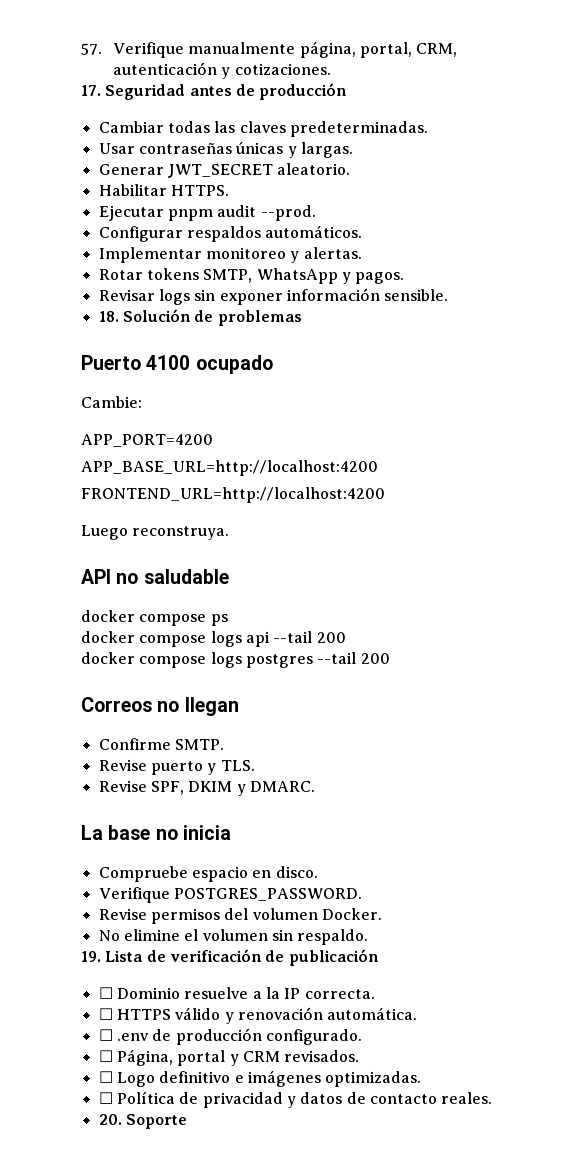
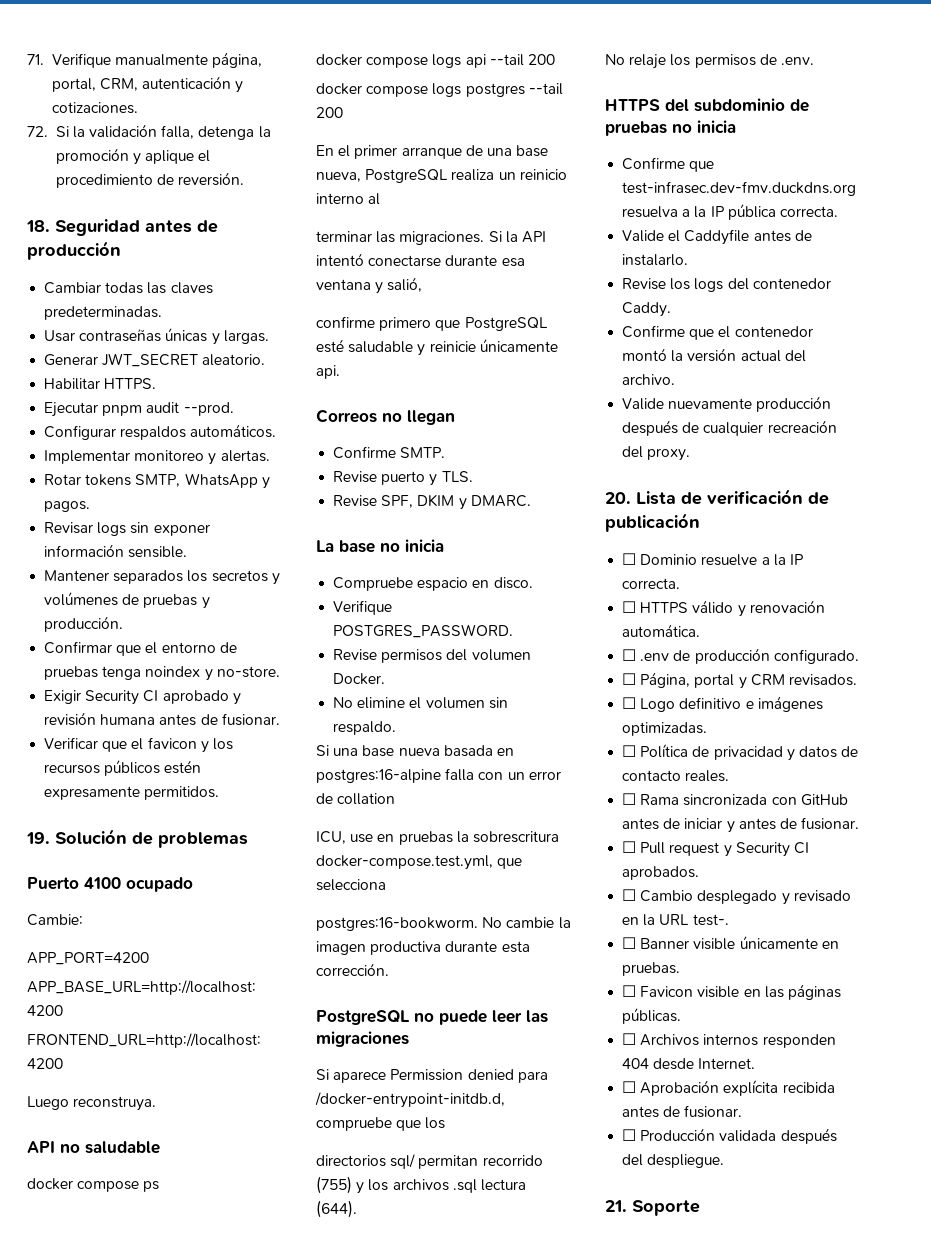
- 57. Verifique manualmente página, portal, CRM, autenticación y cotizaciones.
+ 71. Verifique manualmente página, portal, CRM, autenticación y cotizaciones.
- 17. Seguridad antes de producción
+ 72. Si la validación falla, detenga la promoción y aplique el procedimiento de reversión.
+ 18. Seguridad antes de producción
- 18. Solución de problemas
+ Mantener separados los secretos y volúmenes de pruebas y producción.
+ Confirmar que el entorno de pruebas tenga noindex y no-store.
+ Exigir Security CI aprobado y revisión humana antes de fusionar.
+ Verificar que el favicon y los recursos públicos estén expresamente permitidos.
+ 19. Solución de problemas
+ En el primer arranque de una base nueva, PostgreSQL realiza un reinicio interno al
+ terminar las migraciones. Si la API intentó conectarse durante esa ventana y salió,
+ confirme primero que PostgreSQL esté saludable y reinicie únicamente api.
- 19. Lista de verificación de publicación
+ Si una base nueva basada en postgres:16-alpine falla con un error de collation
+ ICU, use en pruebas la sobrescritura docker-compose.test.yml, que selecciona
+ postgres:16-bookworm. No cambie la imagen productiva durante esta corrección.
+ PostgreSQL no puede leer las migraciones
+ Si aparece Permission denied para /docker-entrypoint-initdb.d, compruebe que los
+ directorios sql/ permitan recorrido (755) y los archivos .sql lectura (644).
+ No relaje los permisos de .env.
+ HTTPS del subdominio de pruebas no inicia
+ Confirme que test-infrasec.dev-fmv.duckdns.org resuelva a la IP pública correcta.
+ Valide el Caddyfile antes de instalarlo.
+ Revise los logs del contenedor Caddy.
+ Confirme que el contenedor montó la versión actual del archivo.
+ Valide nuevamente producción después de cualquier recreación del proxy.
+ 20. Lista de verificación de publicación
- 20. Soporte
+ ☐ Rama sincronizada con GitHub antes de iniciar y antes de fusionar.
+ ☐ Pull request y Security CI aprobados.
+ ☐ Cambio desplegado y revisado en la URL test-.
+ ☐ Banner visible únicamente en pruebas.
+ ☐ Favicon visible en las páginas públicas.
+ ☐ Archivos internos responden 404 desde Internet.
+ ☐ Aprobación explícita recibida antes de fusionar.
+ ☐ Producción validada después del despliegue.
+ 21. Soporte

